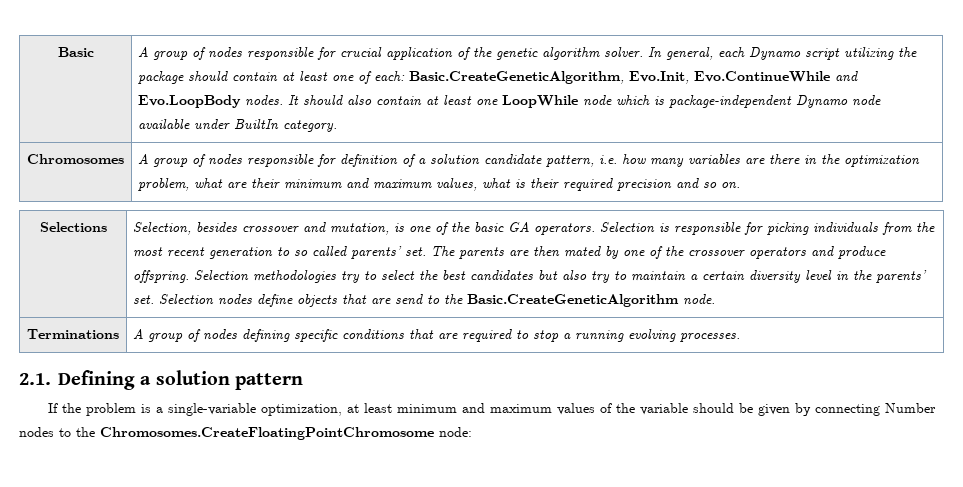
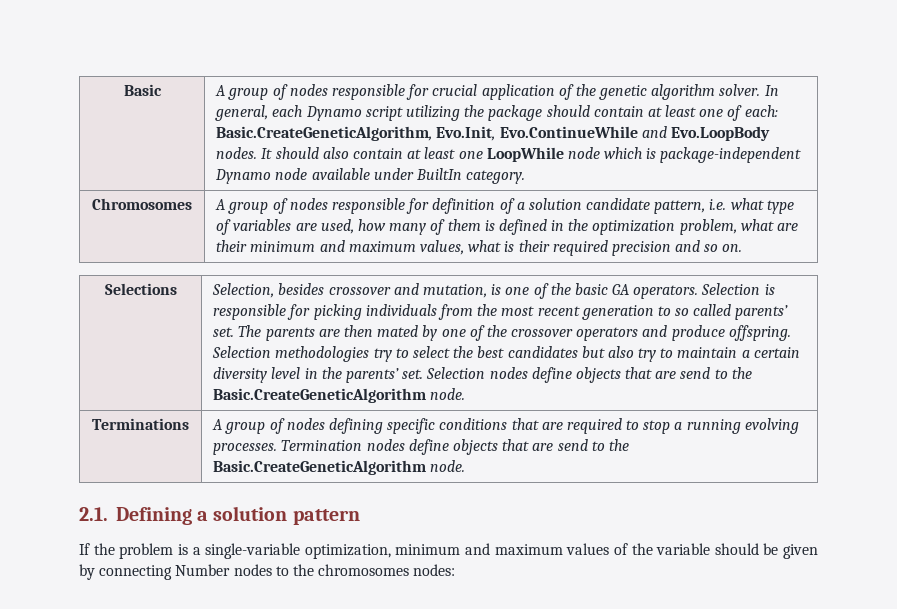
- A group of nodes responsible for definition of a solution candidate pattern, i.e. how many variables are there in the optimization problem, what are their minimum and maximum values, what is their required precision and so on.
+ A group of nodes responsible for definition of a solution candidate pattern, i.e. what type of variables are used, how many of them is defined in the optimization problem, what are their minimum and maximum values, what is their required precision and so on.
- Terminations | A group of nodes defining specific conditions that are required to stop a running evolving processes.
+ Terminations | A group of nodes defining specific conditions that are required to stop a running evolving processes. Termination nodes define objects that are send to the Basic.CreateGeneticAlgorithm node.
- If the problem is a single-variable optimization, at least minimum and maximum values of the variable should be given by connecting Number nodes to the Chromosomes.CreateFloatingPointChromosome node:
+ If the problem is a single-variable optimization, minimum and maximum values of the variable should be given by connecting Number nodes to the chromosomes nodes:

